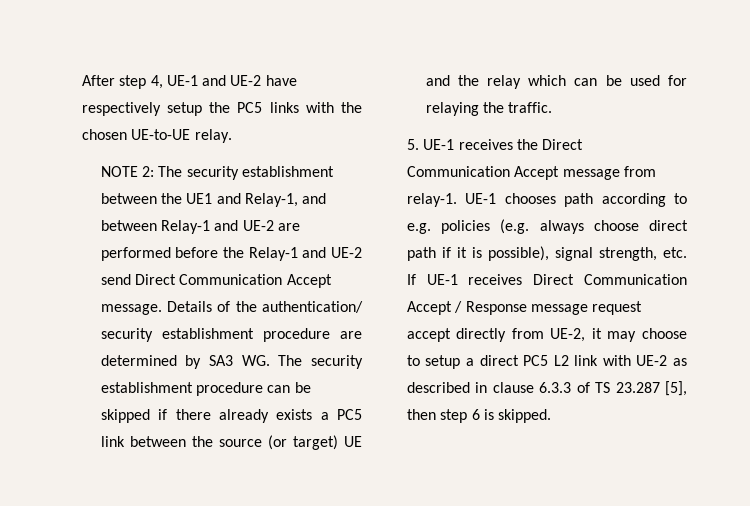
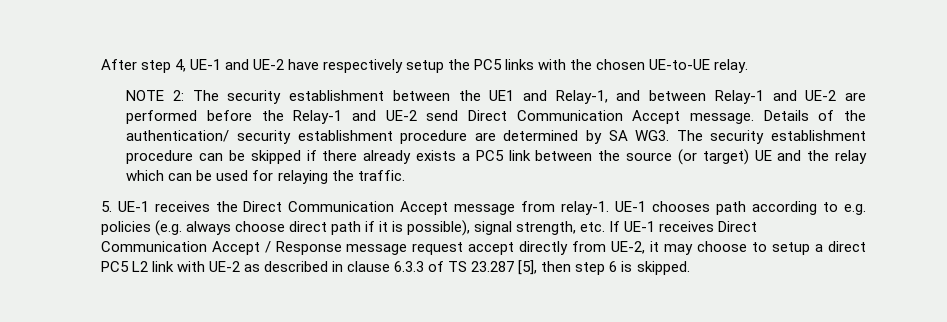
- Details of the authentication/ security establishment procedure are determined by SA3 WG. The security establishment procedure can be skipped if there already exists a PC5 link between the source (or target) UE and the relay which can be used for relaying the traffic.
+ Details of the authentication/ security establishment procedure are determined by SA WG3. The security establishment procedure can be skipped if there already exists a PC5 link between the source (or target) UE and the relay which can be used for relaying the traffic.

